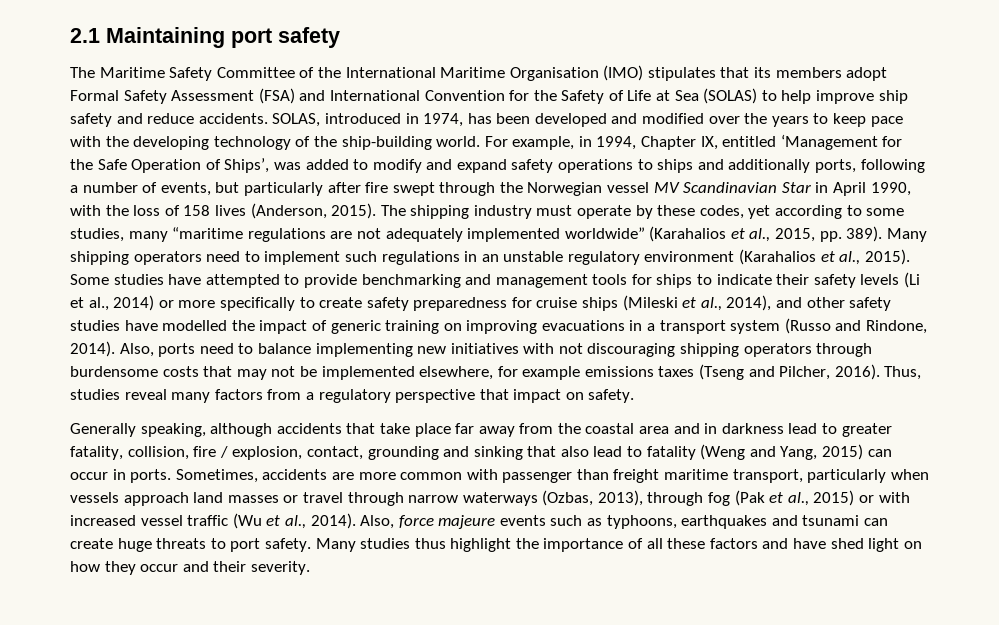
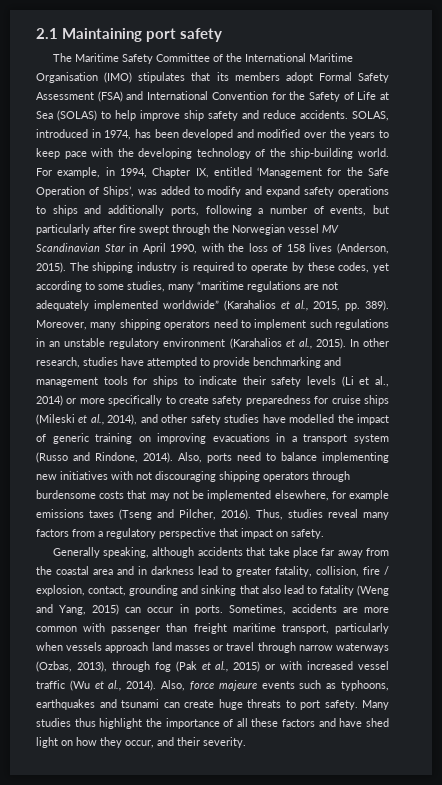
- The shipping industry must operate by these codes, yet according to some studies, many “maritime regulations are not adequately implemented worldwide” (Karahalios et al., 2015, pp. 389).
+ The shipping industry is required to operate by these codes, yet according to some studies, many “maritime regulations are not adequately implemented worldwide” (Karahalios et al., 2015, pp. 389).
- Many shipping operators need to implement such regulations in an unstable regulatory environment (Karahalios et al., 2015).
+ Moreover, many shipping operators need to implement such regulations in an unstable regulatory environment (Karahalios et al., 2015).
- Some studies have attempted to provide benchmarking and management tools for ships to indicate their safety levels (Li et al., 2014) or more specifically to create safety preparedness for cruise ships (Mileski et al., 2014), and other safety studies have modelled the impact of generic training on improving evacuations in a transport system (Russo and Rindone, 2014).
+ In other research, studies have attempted to provide benchmarking and management tools for ships to indicate their safety levels (Li et al., 2014) or more specifically to create safety preparedness for cruise ships (Mileski et al., 2014), and other safety studies have modelled the impact of generic training on improving evacuations in a transport system (Russo and Rindone, 2014).
- Many studies thus highlight the importance of all these factors and have shed light on how they occur and their severity.
+ Many studies thus highlight the importance of all these factors and have shed light on how they occur, and their severity.

